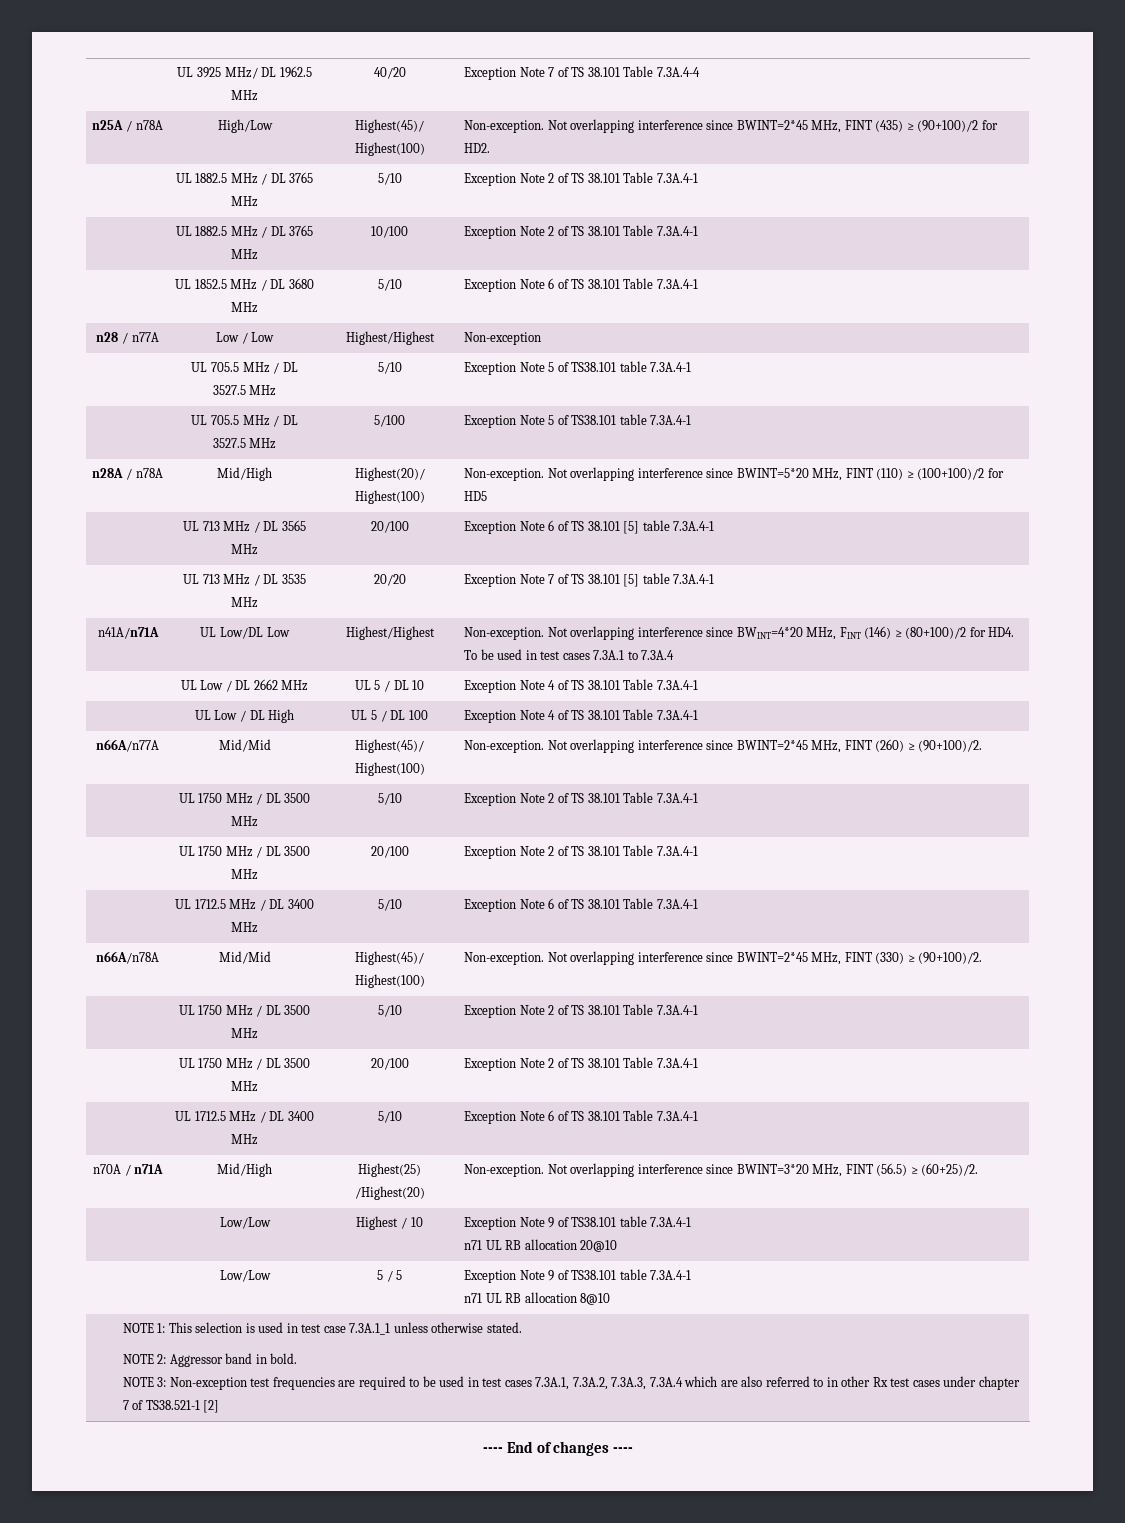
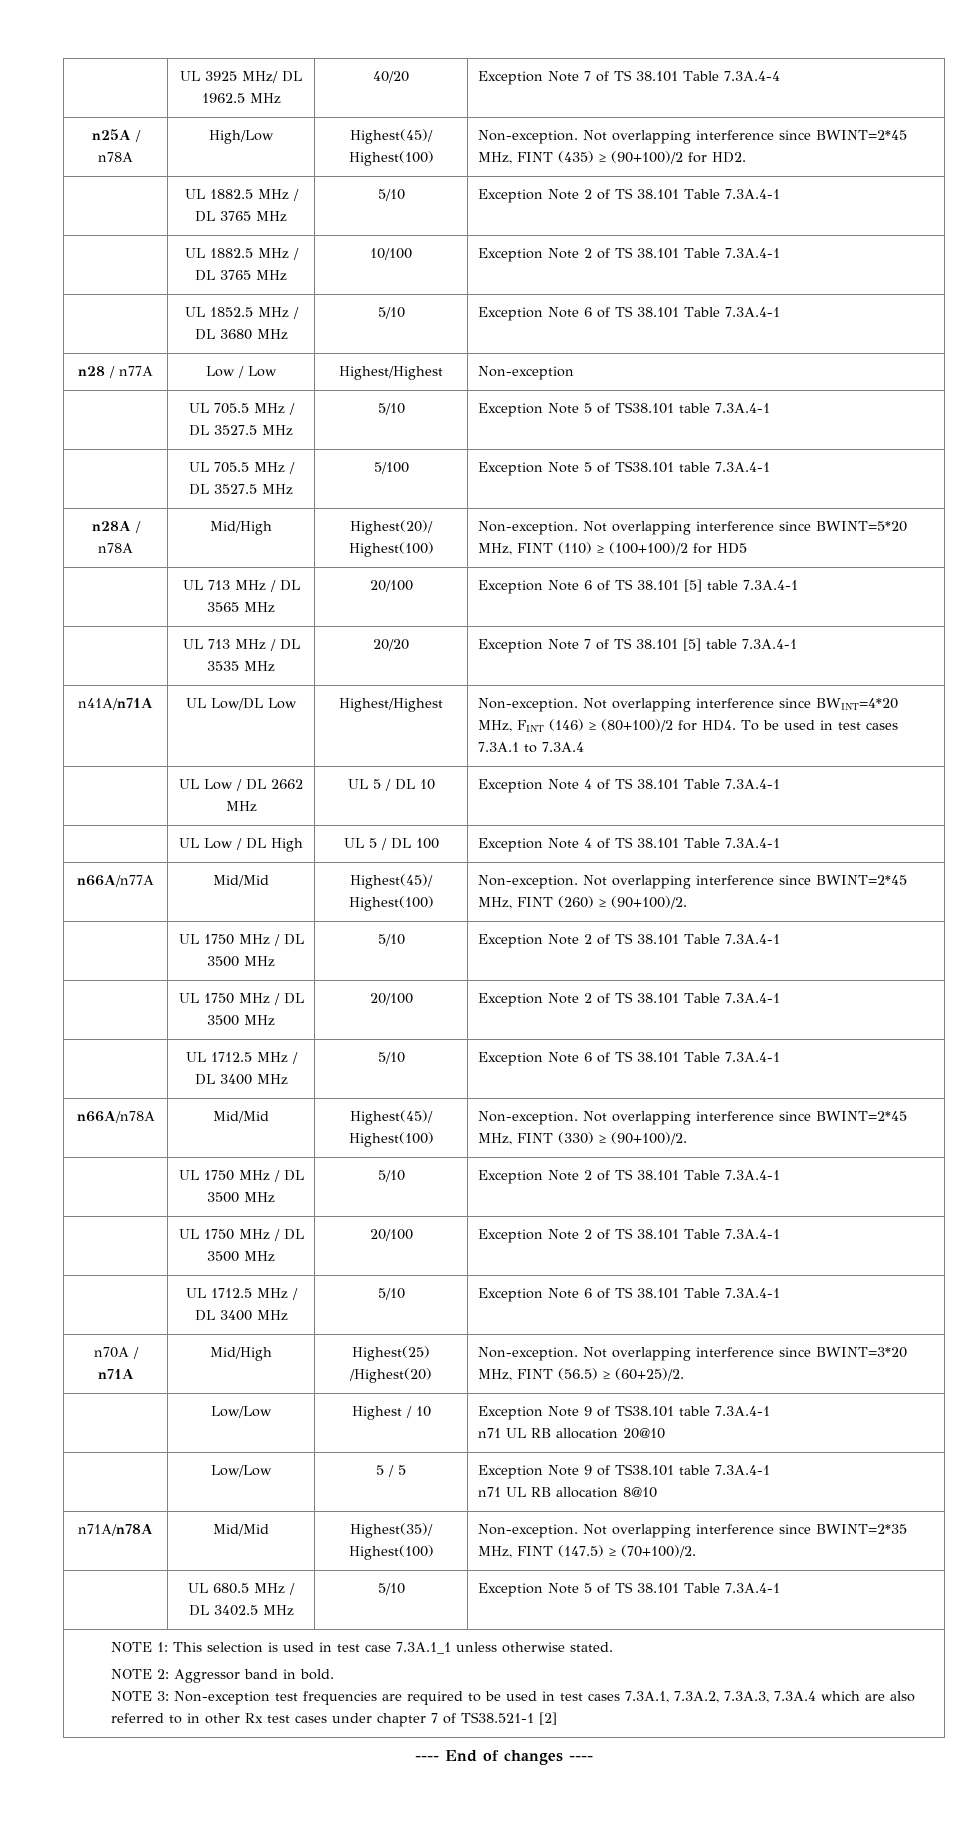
+ n71A/n78A | Mid/Mid | Highest(35)/ Highest(100) | Non-exception. Not overlapping interference since BWINT=2*35 MHz, FINT (147.5) ≥ (70+100)/2.
+ | UL 680.5 MHz / DL 3402.5 MHz | 5/10 | Exception Note 5 of TS 38.101 Table 7.3A.4-1

